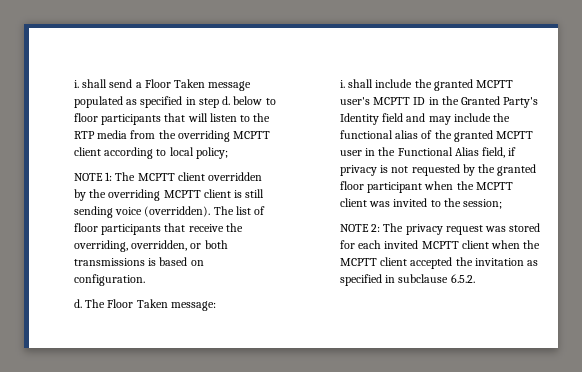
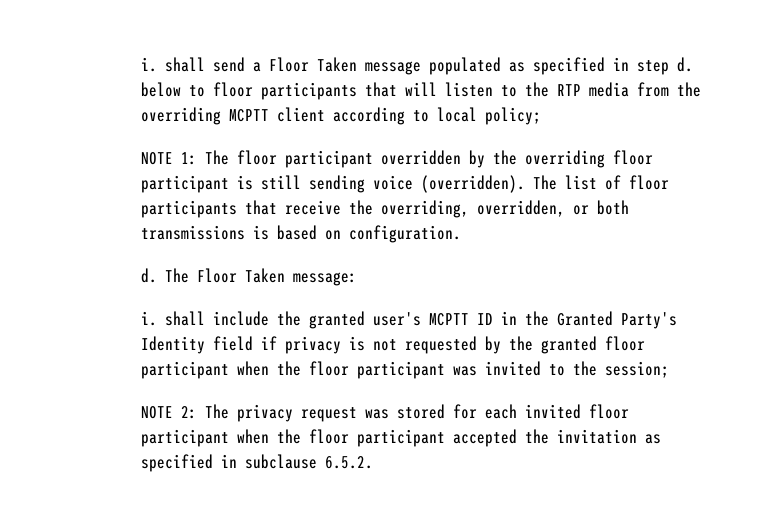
- NOTE 1: The MCPTT client overridden by the overriding MCPTT client is still sending voice (overridden).
+ NOTE 1: The floor participant overridden by the overriding floor participant is still sending voice (overridden).
- i. shall include the granted MCPTT user's MCPTT ID in the Granted Party's Identity field and may include the functional alias of the granted MCPTT user in the Functional Alias field, if privacy is not requested by the granted floor participant when the MCPTT client was invited to the session;
+ i. shall include the granted user's MCPTT ID in the Granted Party's Identity field if privacy is not requested by the granted floor participant when the floor participant was invited to the session;
- NOTE 2: The privacy request was stored for each invited MCPTT client when the MCPTT client accepted the invitation as specified in subclause 6.5.2.
+ NOTE 2: The privacy request was stored for each invited floor participant when the floor participant accepted the invitation as specified in subclause 6.5.2.

